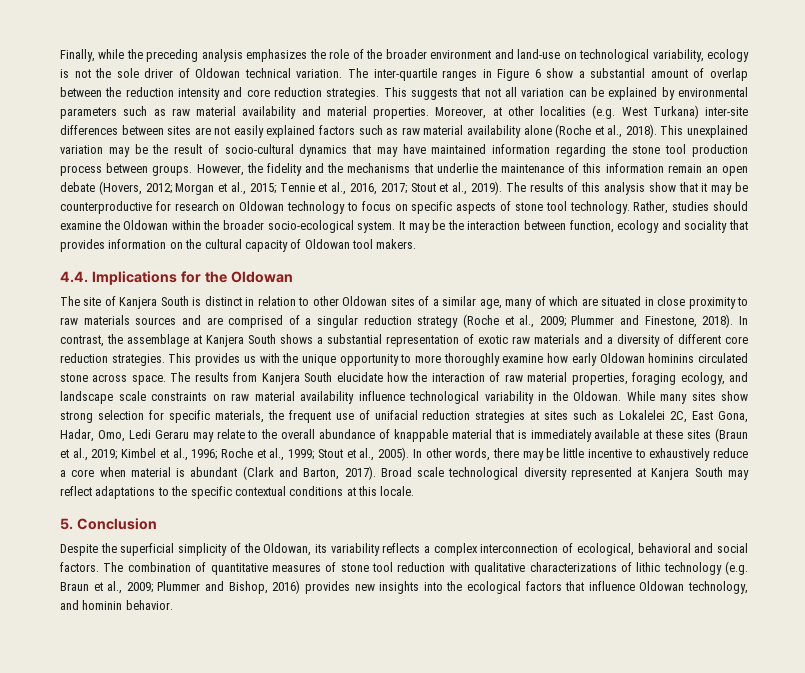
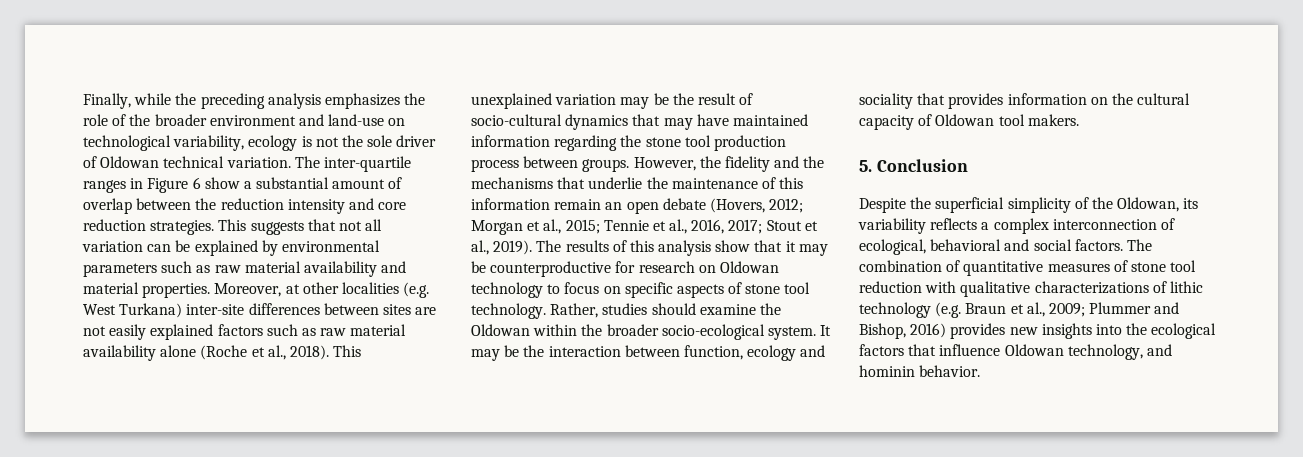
- 4.4. Implications for the Oldowan
- The site of Kanjera South is distinct in relation to other Oldowan sites of a similar age, many of which are situated in close proximity to raw materials sources and are comprised of a singular reduction strategy (Roche et al., 2009; Plummer and Finestone, 2018). In contrast, the assemblage at Kanjera South shows a substantial representation of exotic raw materials and a diversity of different core reduction strategies. This provides us with the unique opportunity to more thoroughly examine how early Oldowan hominins circulated stone across space. The results from Kanjera South elucidate how the interaction of raw material properties, foraging ecology, and landscape scale constraints on raw material availability influence technological variability in the Oldowan. While many sites show strong selection for specific materials, the frequent use of unifacial reduction strategies at sites such as Lokalelei 2C, East Gona, Hadar, Omo, Ledi Geraru may relate to the overall abundance of knappable material that is immediately available at these sites (Braun et al., 2019; Kimbel et al., 1996; Roche et al., 1999; Stout et al., 2005). In other words, there may be little incentive to exhaustively reduce a core when material is abundant (Clark and Barton, 2017). Broad scale technological diversity represented at Kanjera South may reflect adaptations to the specific contextual conditions at this locale.

